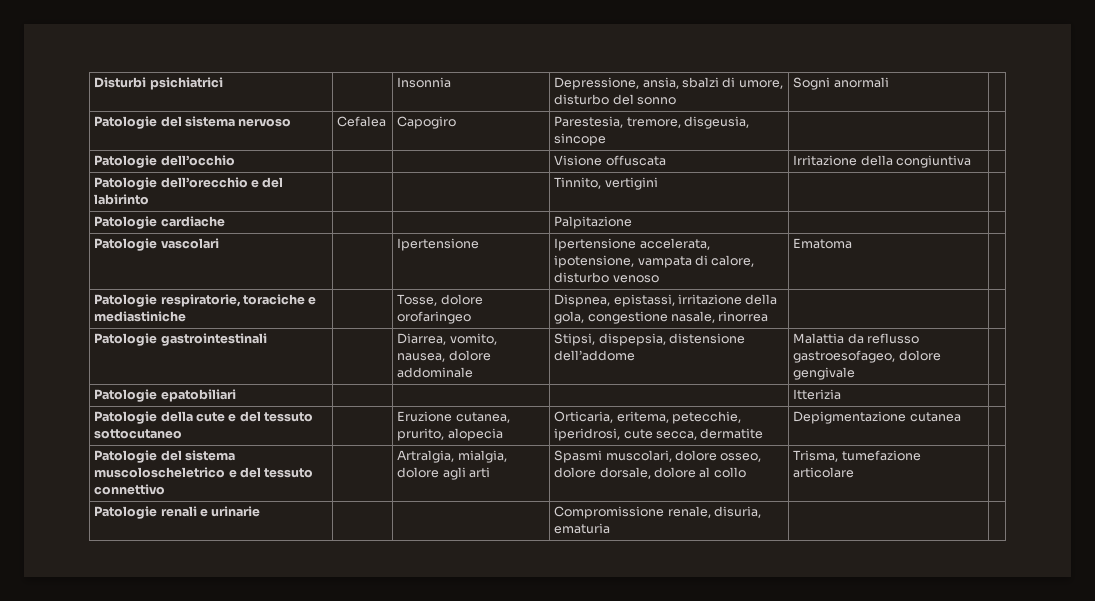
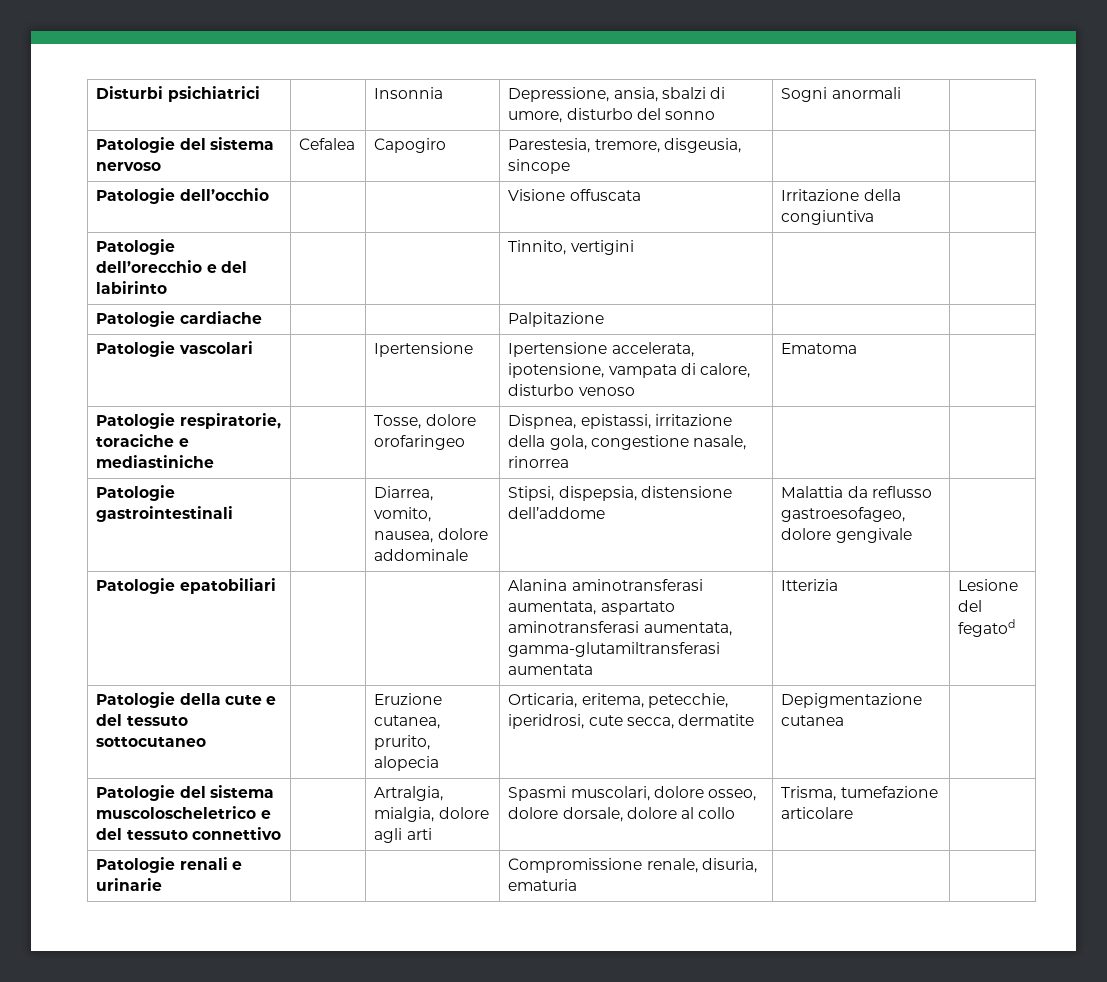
- Patologie epatobiliari | | | | Itterizia |
+ Patologie epatobiliari | | | Alanina aminotransferasi aumentata, aspartato aminotransferasi aumentata, gamma-glutamiltransferasi aumentata | Itterizia | Lesione del fegatod

